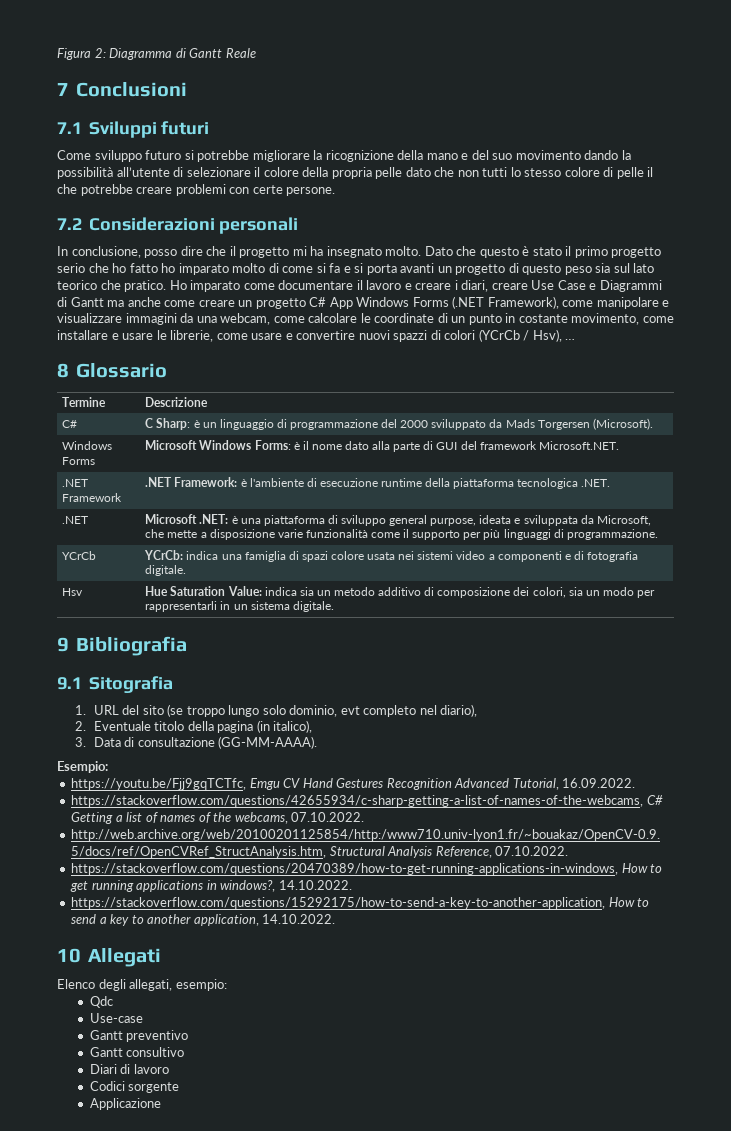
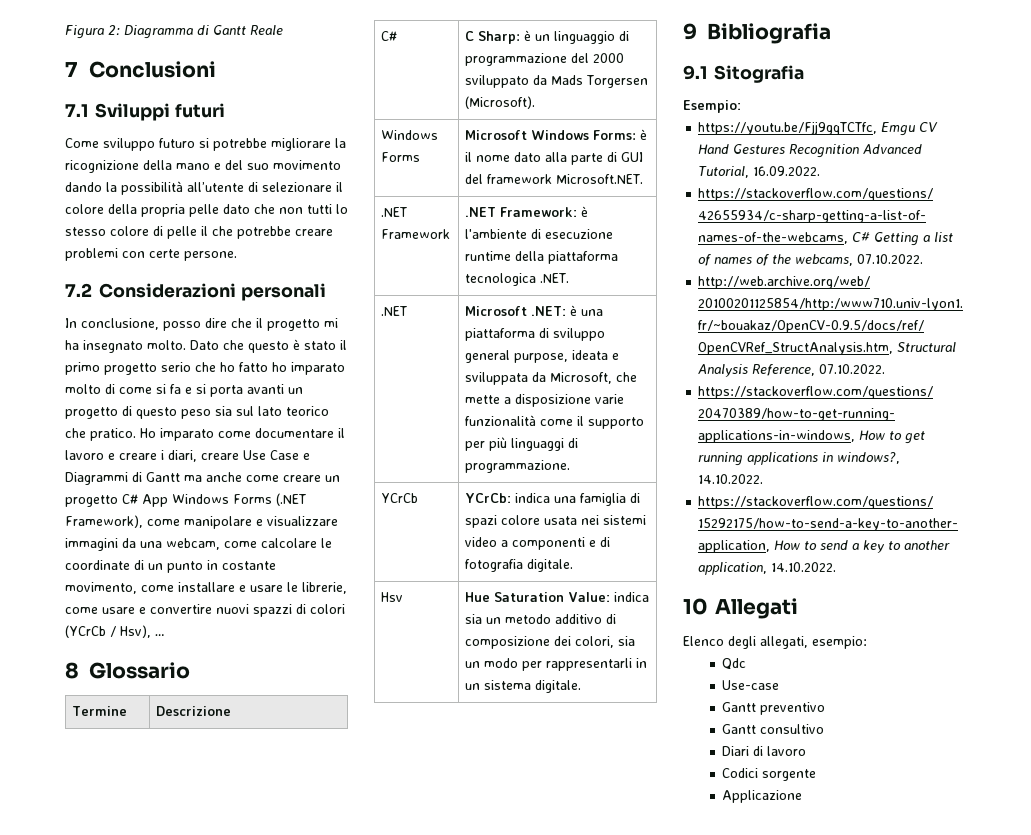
- 1. URL del sito (se troppo lungo solo dominio, evt completo nel diario),
- 2. Eventuale titolo della pagina (in italico),
- 3. Data di consultazione (GG-MM-AAAA).

